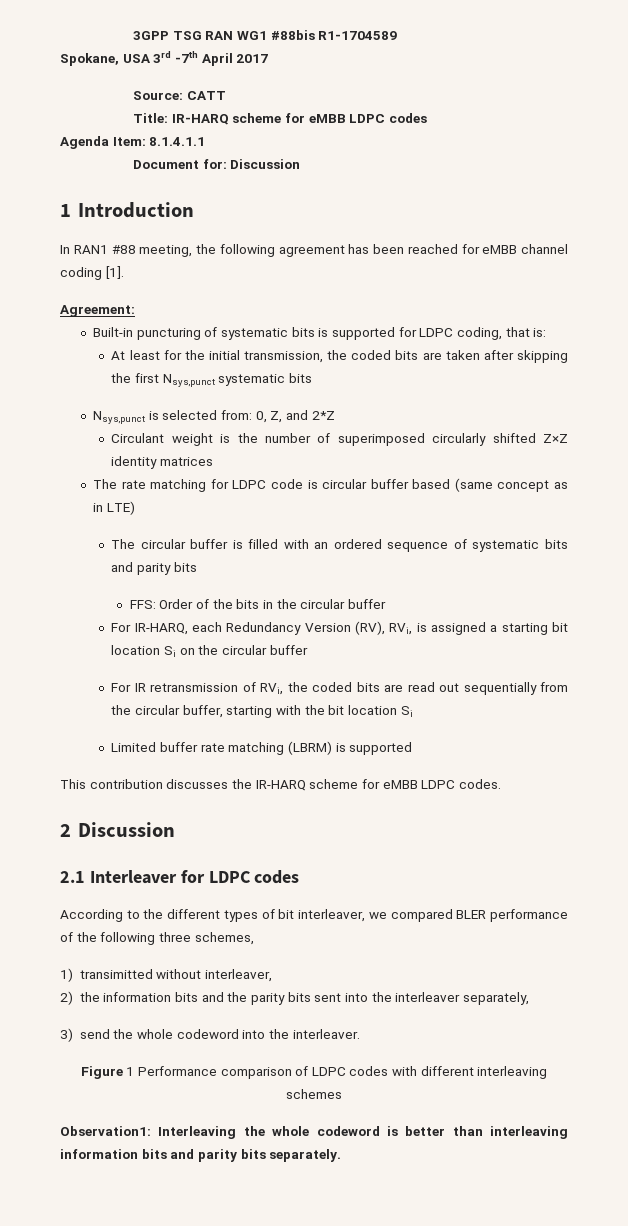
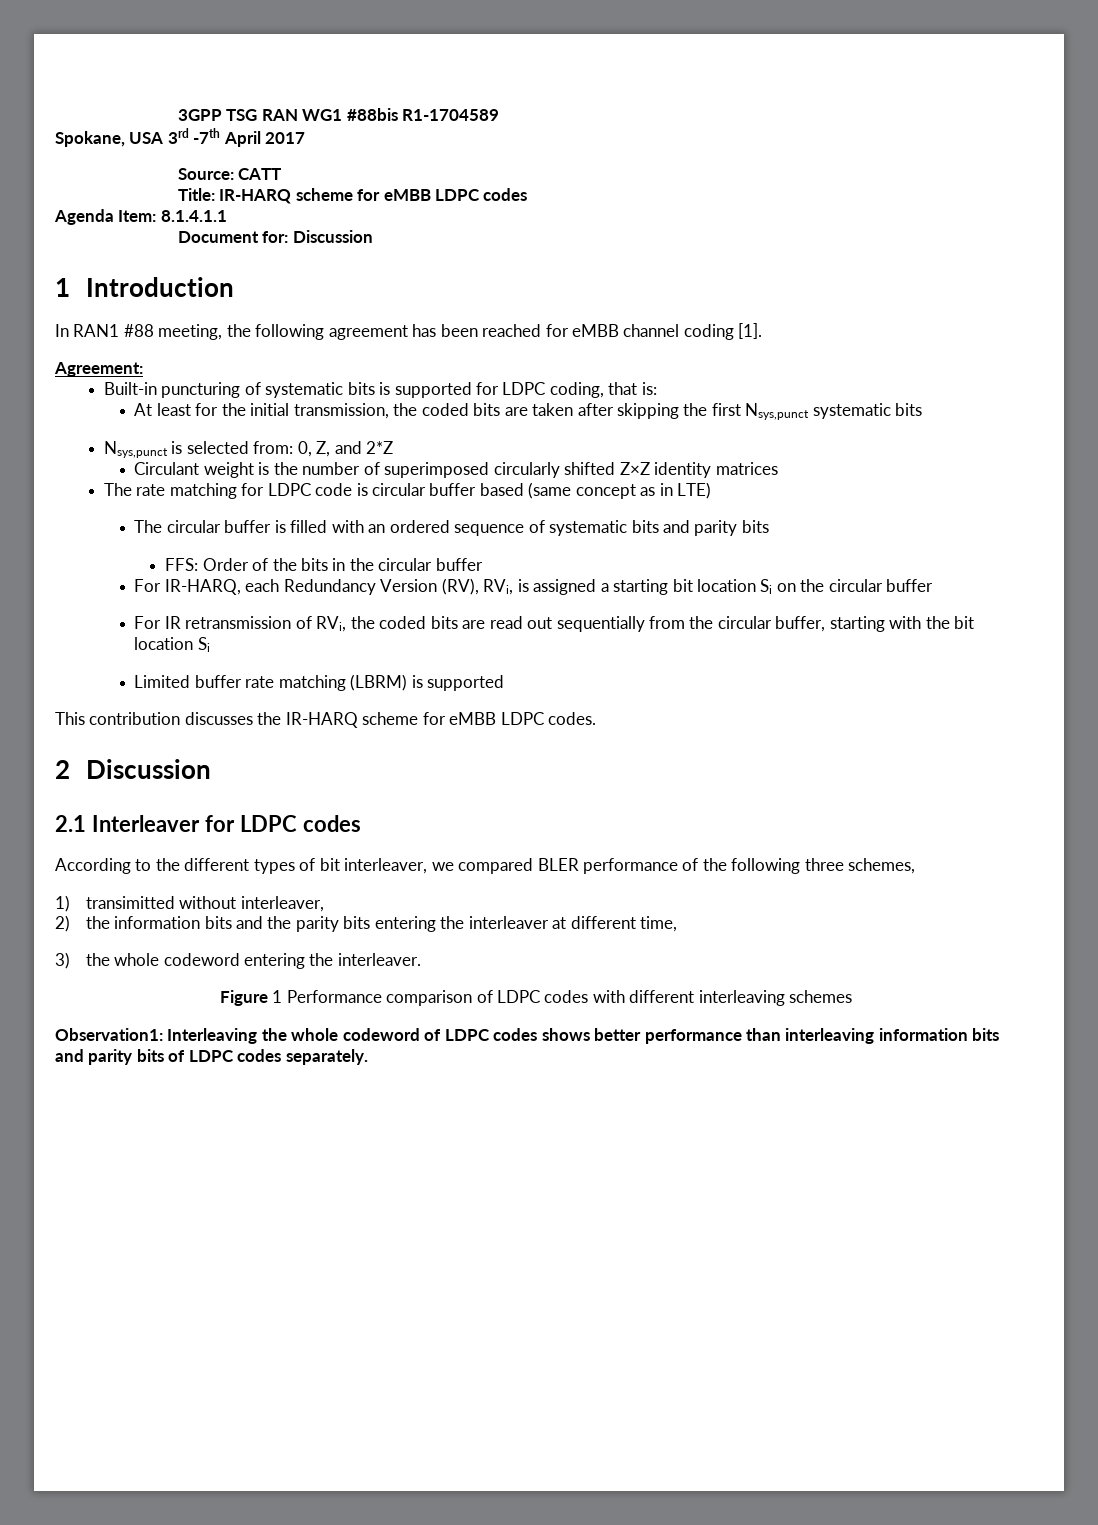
- 2) the information bits and the parity bits sent into the interleaver separately,
+ 2) the information bits and the parity bits entering the interleaver at different time,
- 3) send the whole codeword into the interleaver.
+ 3) the whole codeword entering the interleaver.
- Observation1: Interleaving the whole codeword is better than interleaving information bits and parity bits separately.
+ Observation1: Interleaving the whole codeword of LDPC codes shows better performance than interleaving information bits and parity bits of LDPC codes separately.

